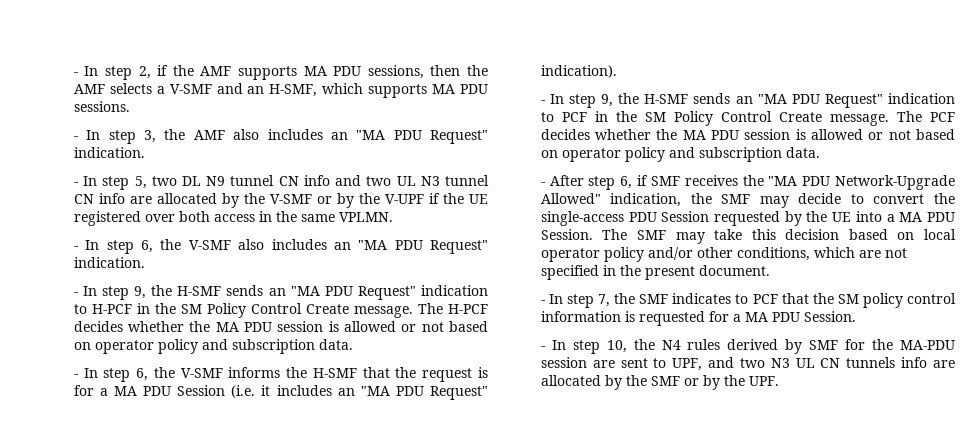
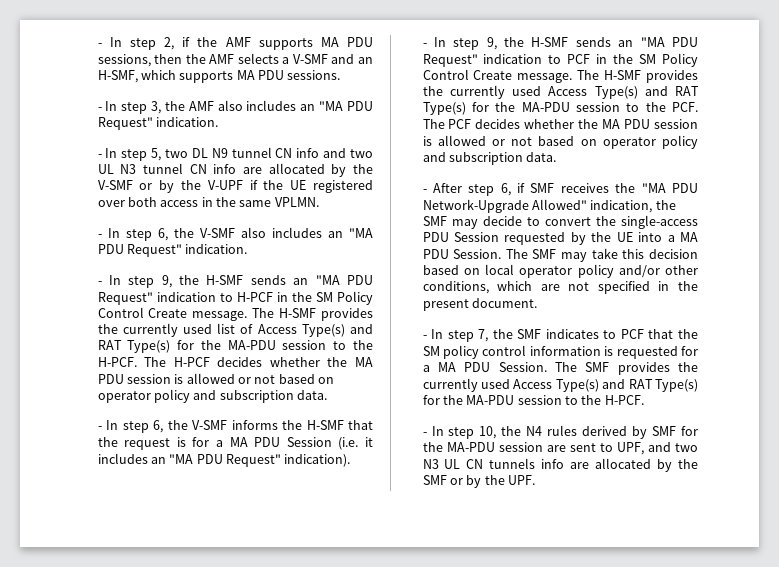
- The H-PCF decides whether the MA PDU session is allowed or not based on operator policy and subscription data.
+ The H-SMF provides the currently used list of Access Type(s) and RAT Type(s) for the MA-PDU session to the H-PCF. The H-PCF decides whether the MA PDU session is allowed or not based on operator policy and subscription data.
- The PCF decides whether the MA PDU session is allowed or not based on operator policy and subscription data.
+ The H-SMF provides the currently used Access Type(s) and RAT Type(s) for the MA-PDU session to the PCF. The PCF decides whether the MA PDU session is allowed or not based on operator policy and subscription data.
+ The SMF provides the currently used Access Type(s) and RAT Type(s) for the MA-PDU session to the H-PCF.

